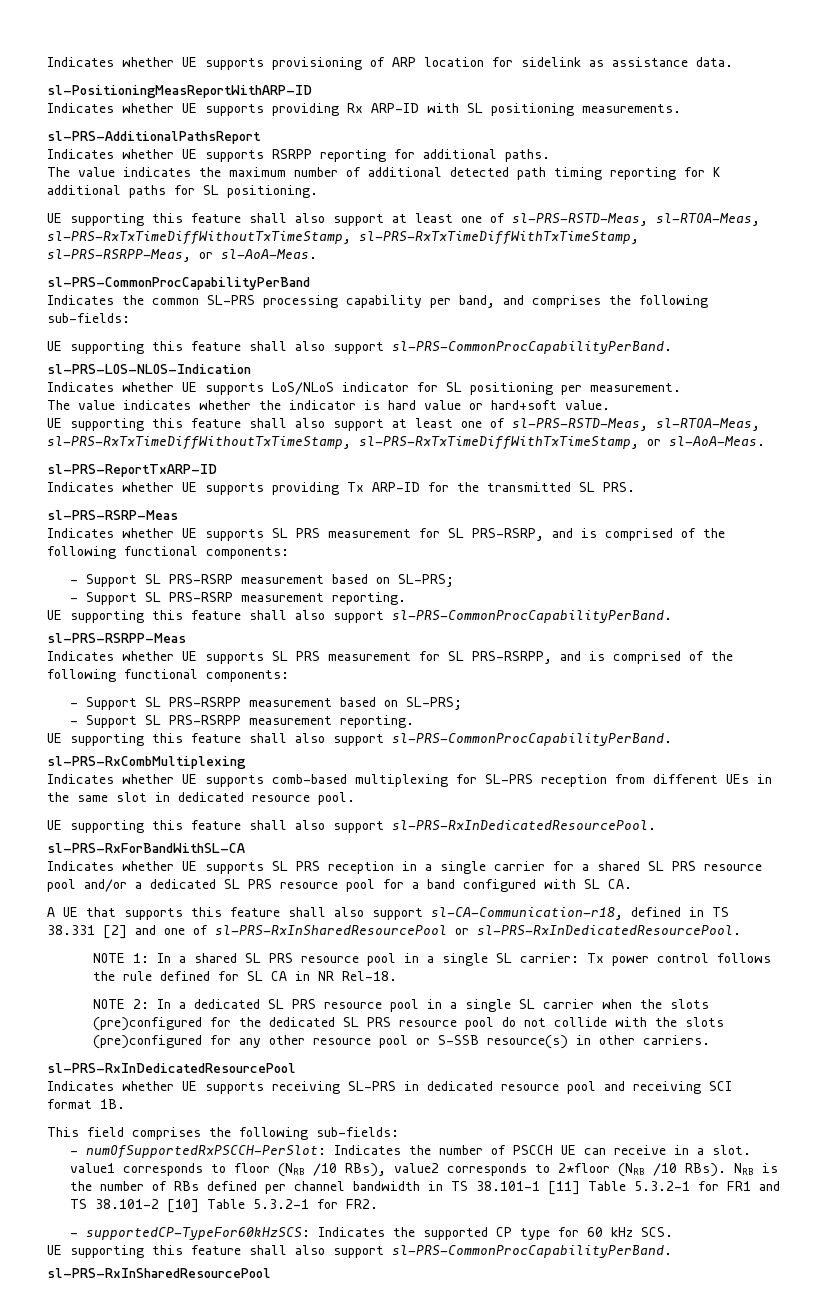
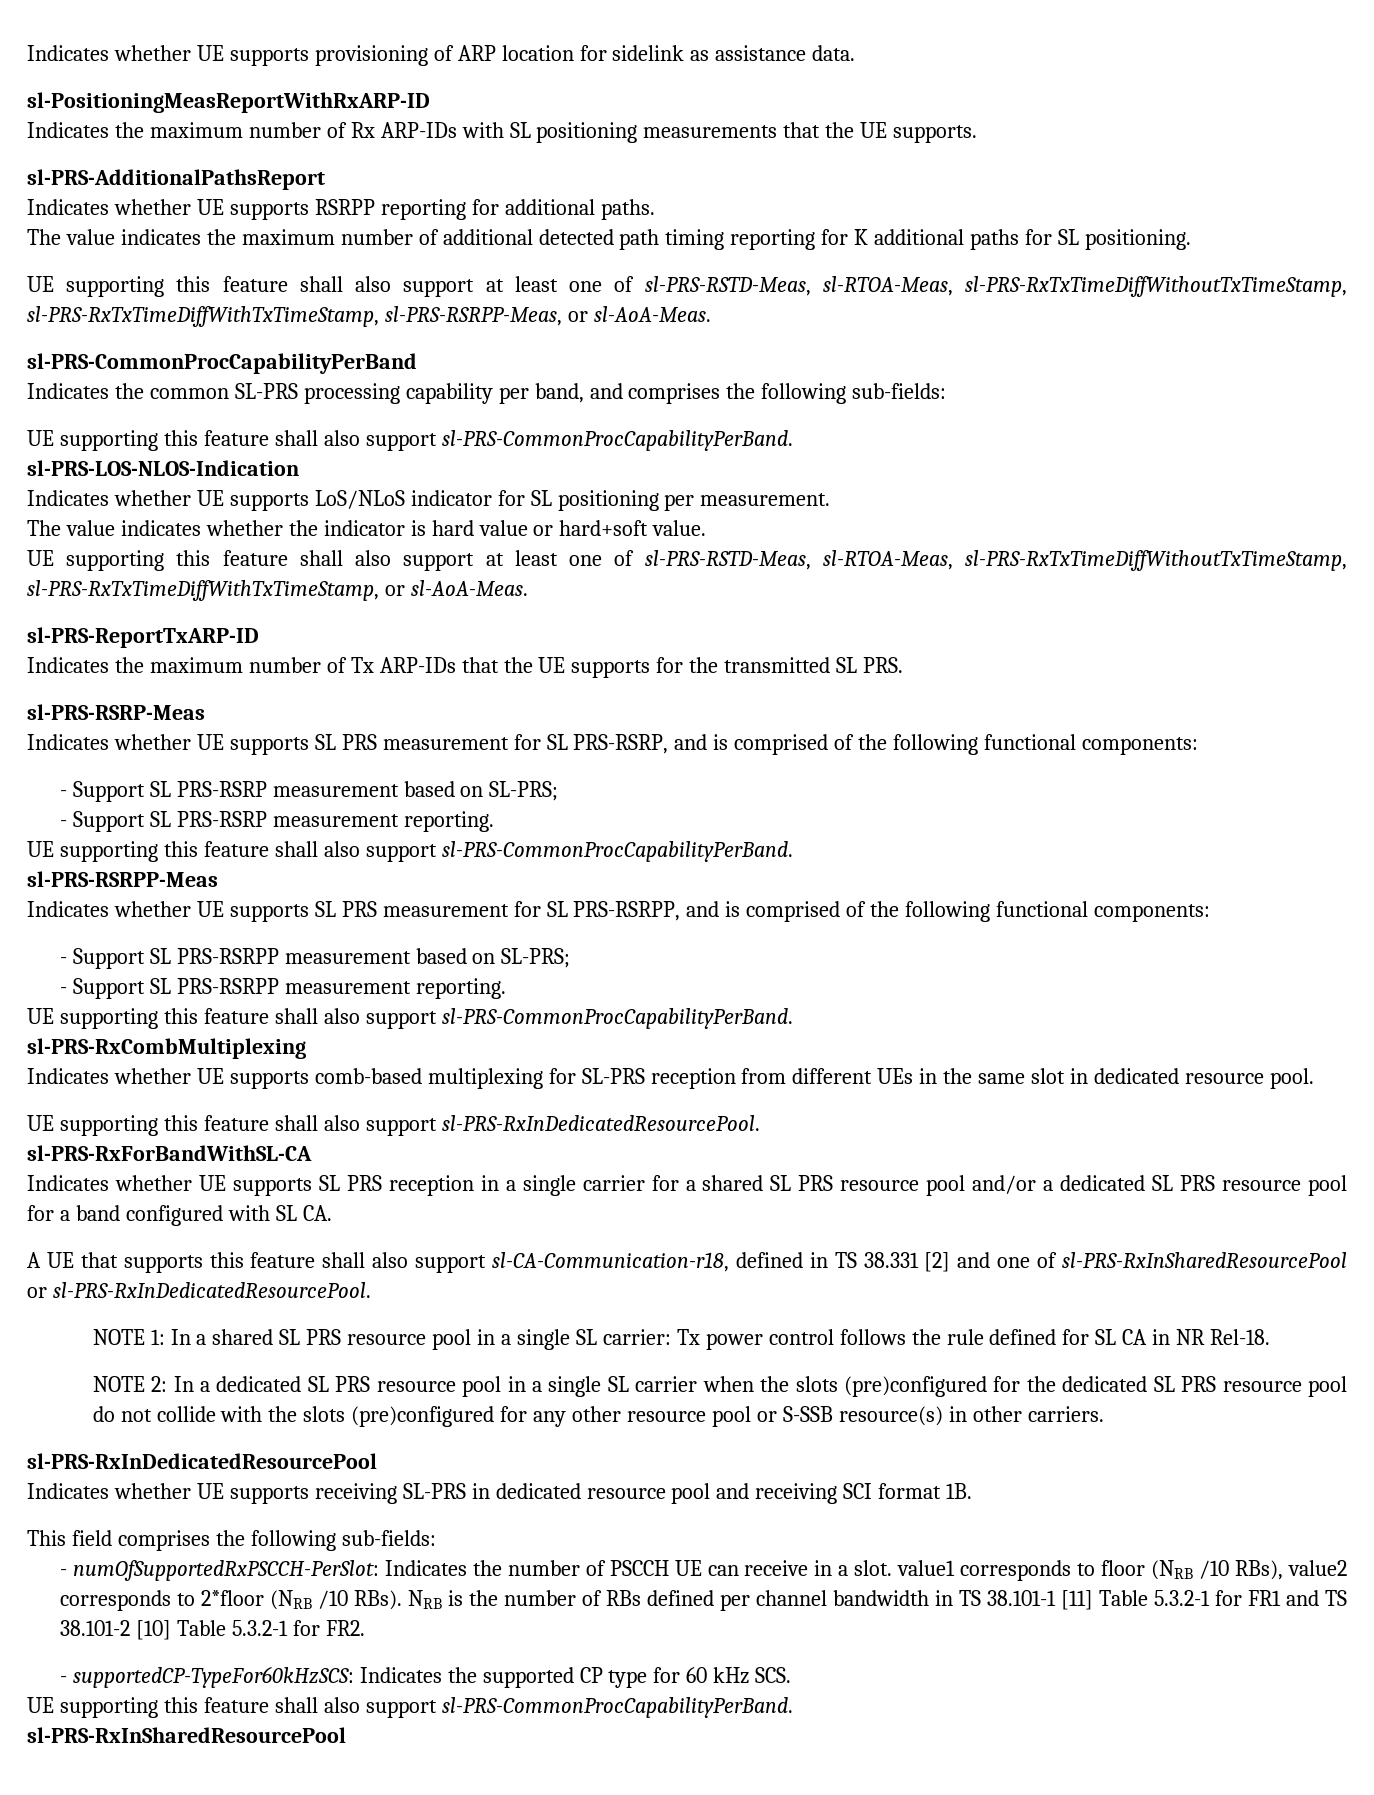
- sl-PositioningMeasReportWithARP-ID
- Indicates whether UE supports providing Rx ARP-ID with SL positioning measurements.
+ sl-PositioningMeasReportWithRxARP-ID
+ Indicates the maximum number of Rx ARP-IDs with SL positioning measurements that the UE supports.
- Indicates whether UE supports providing Tx ARP-ID for the transmitted SL PRS.
+ Indicates the maximum number of Tx ARP-IDs that the UE supports for the transmitted SL PRS.

